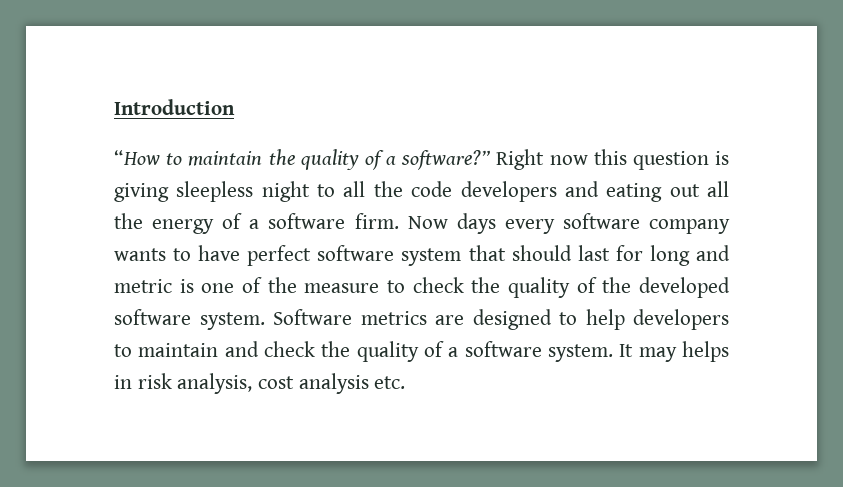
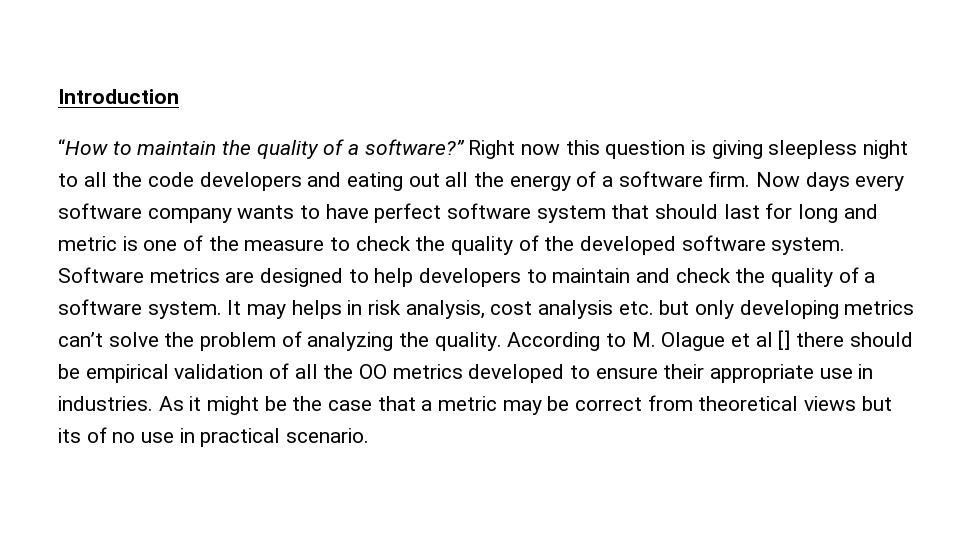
- It may helps in risk analysis, cost analysis etc.
+ It may helps in risk analysis, cost analysis etc. but only developing metrics can’t solve the problem of analyzing the quality. According to M. Olague et al [] there should be empirical validation of all the OO metrics developed to ensure their appropriate use in industries. As it might be the case that a metric may be correct from theoretical views but its of no use in practical scenario.

